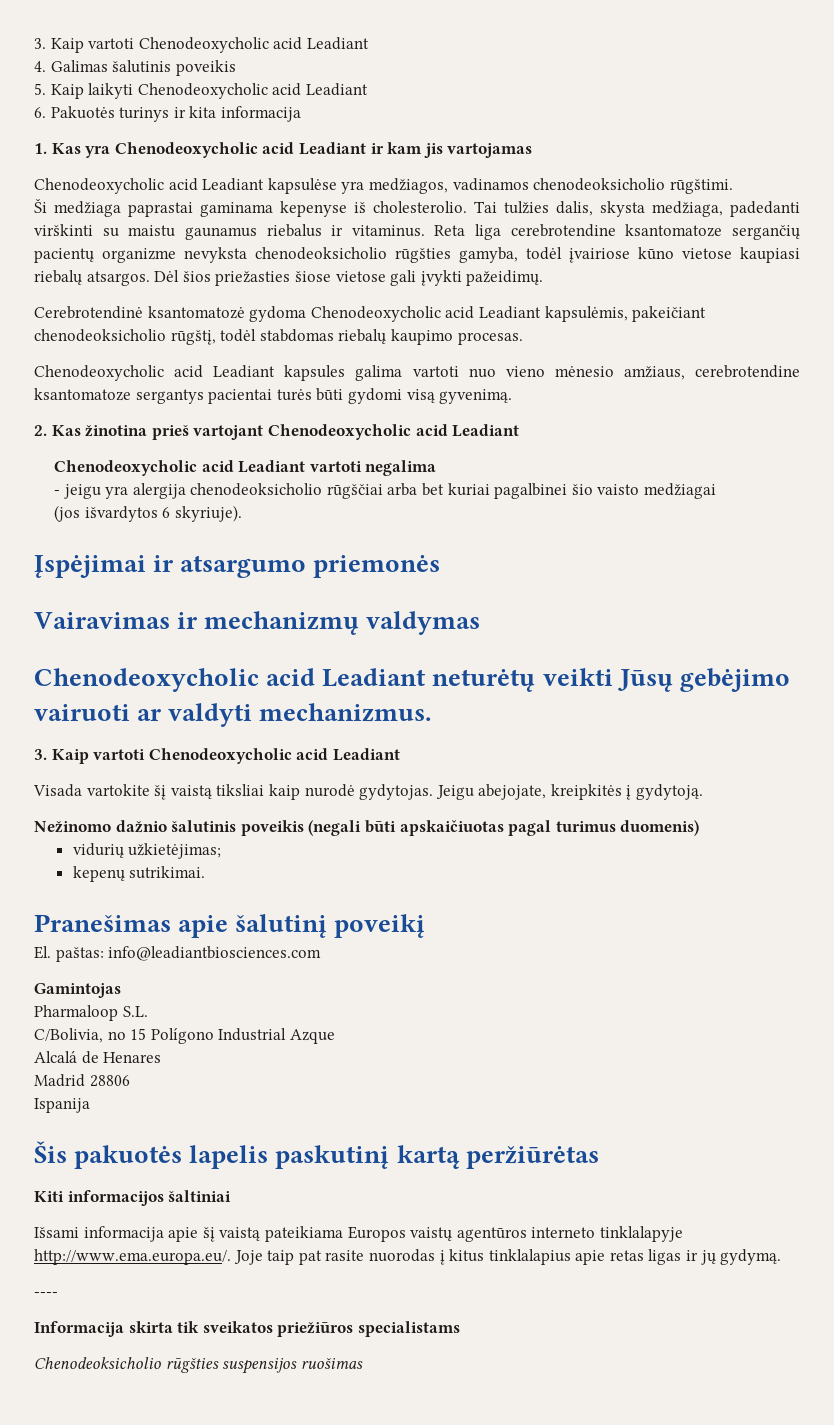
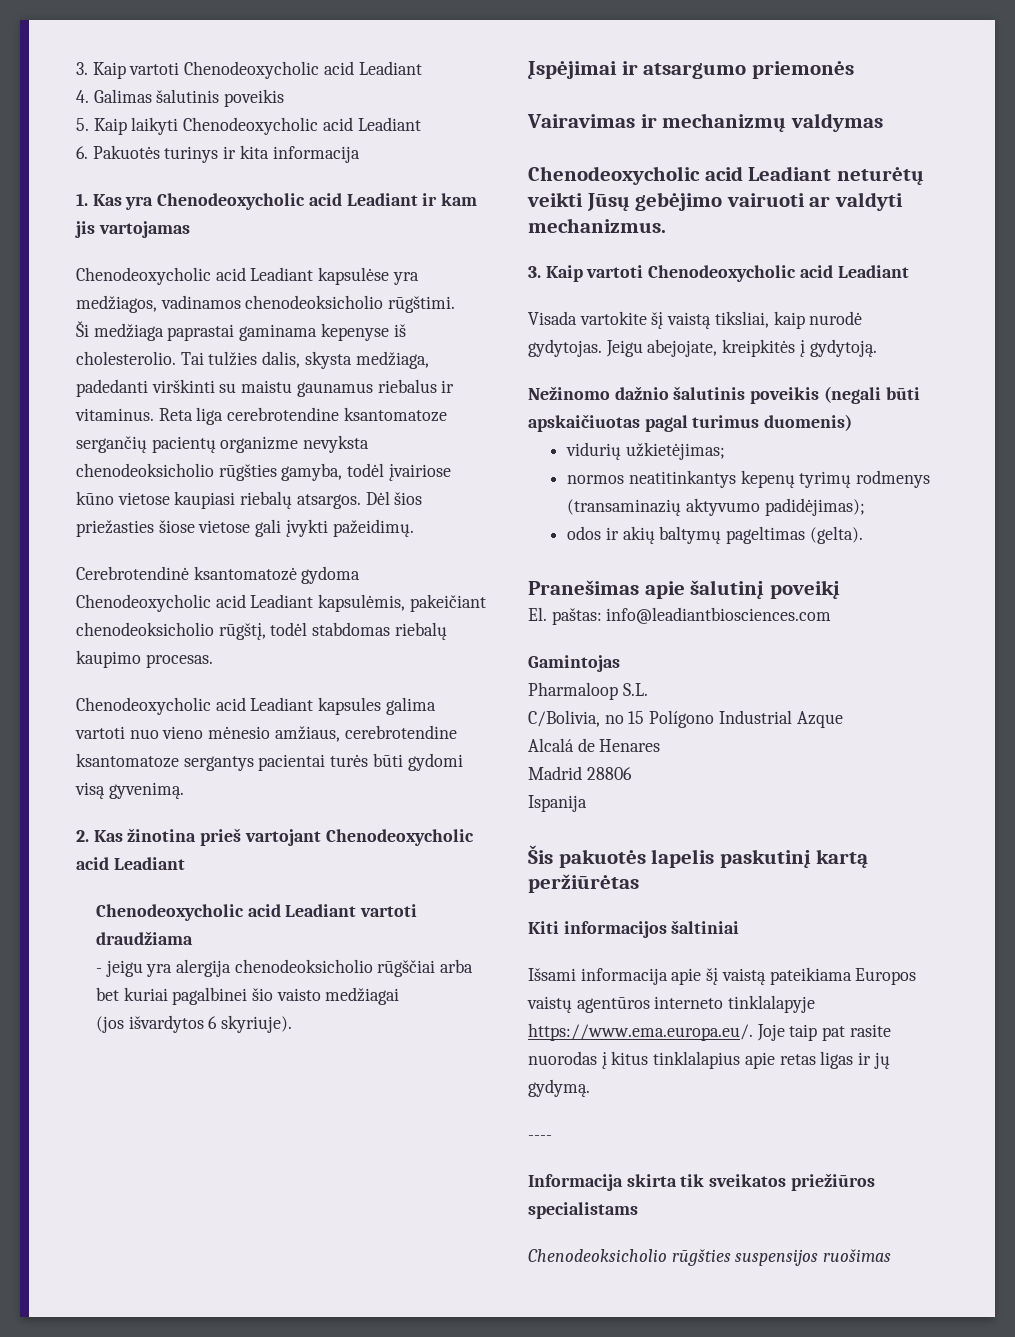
- Chenodeoxycholic acid Leadiant vartoti negalima
+ Chenodeoxycholic acid Leadiant vartoti draudžiama
- Visada vartokite šį vaistą tiksliai kaip nurodė gydytojas.
+ Visada vartokite šį vaistą tiksliai, kaip nurodė gydytojas.
- kepenų sutrikimai.
+ normos neatitinkantys kepenų tyrimų rodmenys (transaminazių aktyvumo padidėjimas);
+ odos ir akių baltymų pageltimas (gelta).
- Išsami informacija apie šį vaistą pateikiama Europos vaistų agentūros interneto tinklalapyje http://www.ema.europa.eu/. Joje taip pat rasite nuorodas į kitus tinklalapius apie retas ligas ir jų gydymą.
+ Išsami informacija apie šį vaistą pateikiama Europos vaistų agentūros interneto tinklalapyje https://www.ema.europa.eu/. Joje taip pat rasite nuorodas į kitus tinklalapius apie retas ligas ir jų gydymą.

